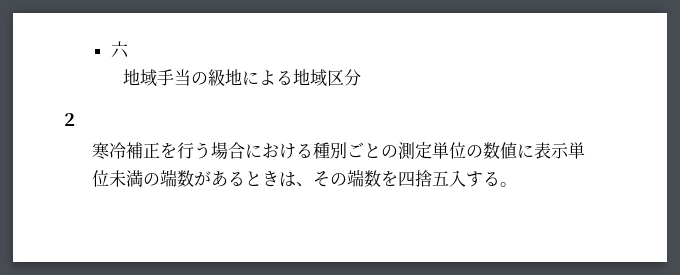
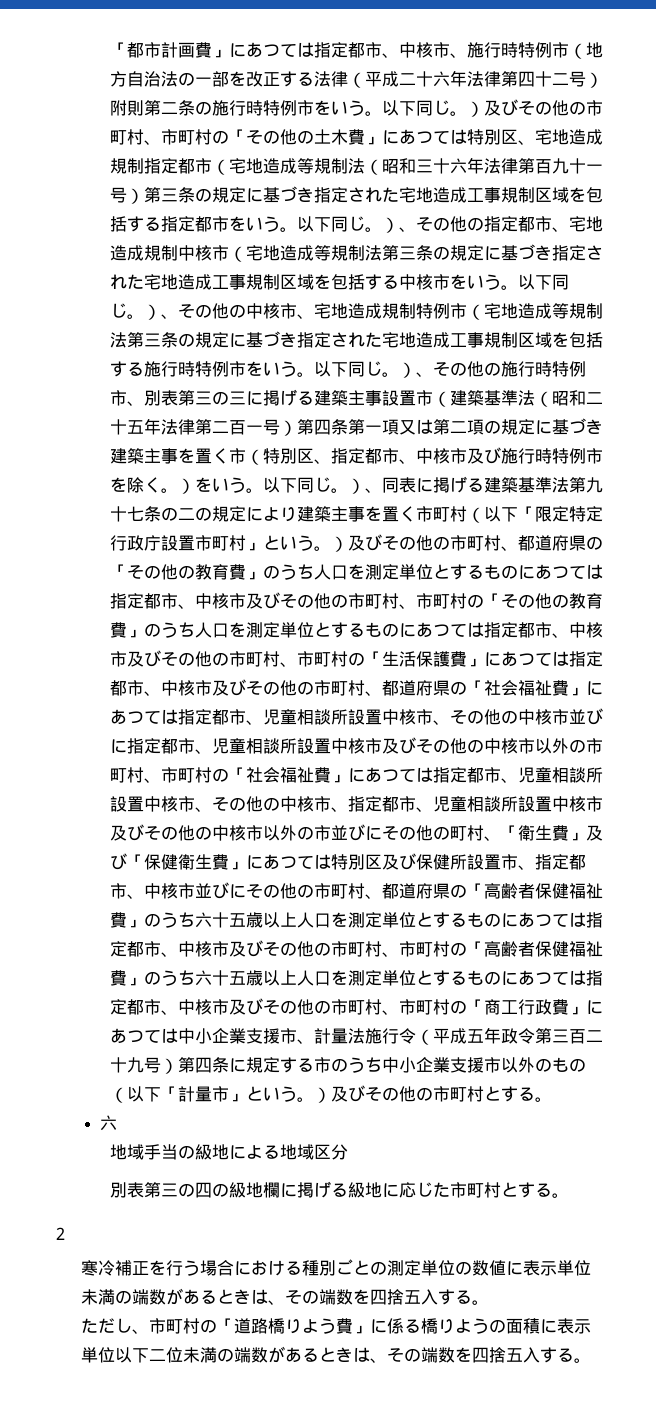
+ 「都市計画費」にあつては指定都市、中核市、施行時特例市（地方自治法の一部を改正する法律（平成二十六年法律第四十二号）附則第二条の施行時特例市をいう。以下同じ。）及びその他の市町村、市町村の「その他の土木費」にあつては特別区、宅地造成規制指定都市（宅地造成等規制法（昭和三十六年法律第百九十一号）第三条の規定に基づき指定された宅地造成工事規制区域を包括する指定都市をいう。以下同じ。）、その他の指定都市、宅地造成規制中核市（宅地造成等規制法第三条の規定に基づき指定された宅地造成工事規制区域を包括する中核市をいう。以下同じ。）、その他の中核市、宅地造成規制特例市（宅地造成等規制法第三条の規定に基づき指定された宅地造成工事規制区域を包括する施行時特例市をいう。以下同じ。）、その他の施行時特例市、別表第三の三に掲げる建築主事設置市（建築基準法（昭和二十五年法律第二百一号）第四条第一項又は第二項の規定に基づき建築主事を置く市（特別区、指定都市、中核市及び施行時特例市を除く。）をいう。以下同じ。）、同表に掲げる建築基準法第九十七条の二の規定により建築主事を置く市町村（以下「限定特定行政庁設置市町村」という。）及びその他の市町村、都道府県の「その他の教育費」のうち人口を測定単位とするものにあつては指定都市、中核市及びその他の市町村、市町村の「その他の教育費」のうち人口を測定単位とするものにあつては指定都市、中核市及びその他の市町村、市町村の「生活保護費」にあつては指定都市、中核市及びその他の市町村、都道府県の「社会福祉費」にあつては指定都市、児童相談所設置中核市、その他の中核市並びに指定都市、児童相談所設置中核市及びその他の中核市以外の市町村、市町村の「社会福祉費」にあつては指定都市、児童相談所設置中核市、その他の中核市、指定都市、児童相談所設置中核市及びその他の中核市以外の市並びにその他の町村、「衛生費」及び「保健衛生費」にあつては特別区及び保健所設置市、指定都市、中核市並びにその他の市町村、都道府県の「高齢者保健福祉費」のうち六十五歳以上人口を測定単位とするものにあつては指定都市、中核市及びその他の市町村、市町村の「高齢者保健福祉費」のうち六十五歳以上人口を測定単位とするものにあつては指定都市、中核市及びその他の市町村、市町村の「商工行政費」にあつては中小企業支援市、計量法施行令（平成五年政令第三百二十九号）第四条に規定する市のうち中小企業支援市以外のもの（以下「計量市」という。）及びその他の市町村とする。
+ 別表第三の四の級地欄に掲げる級地に応じた市町村とする。
+ ただし、市町村の「道路橋りよう費」に係る橋りようの面積に表示単位以下二位未満の端数があるときは、その端数を四捨五入する。

